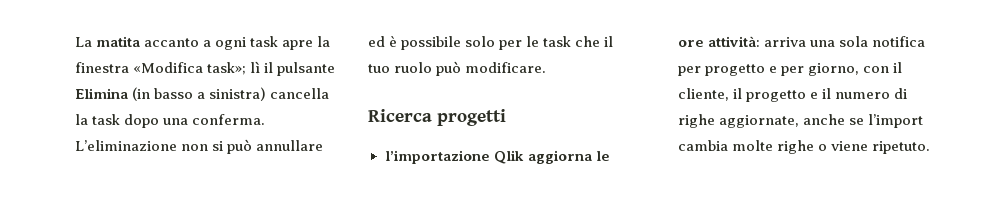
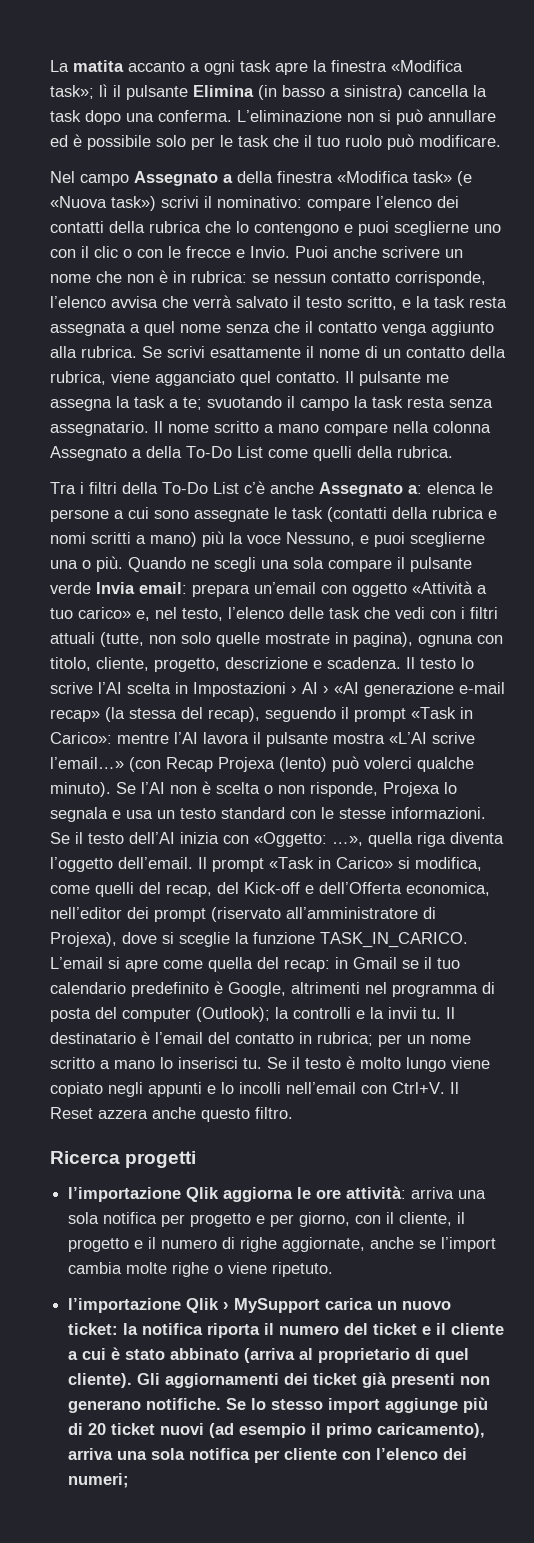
+ Nel campo Assegnato a della finestra «Modifica task» (e «Nuova task») scrivi il nominativo: compare l’elenco dei contatti della rubrica che lo contengono e puoi sceglierne uno con il clic o con le frecce e Invio. Puoi anche scrivere un nome che non è in rubrica: se nessun contatto corrisponde, l’elenco avvisa che verrà salvato il testo scritto, e la task resta assegnata a quel nome senza che il contatto venga aggiunto alla rubrica. Se scrivi esattamente il nome di un contatto della rubrica, viene agganciato quel contatto. Il pulsante me assegna la task a te; svuotando il campo la task resta senza assegnatario. Il nome scritto a mano compare nella colonna Assegnato a della To-Do List come quelli della rubrica.
+ Tra i filtri della To-Do List c’è anche Assegnato a: elenca le persone a cui sono assegnate le task (contatti della rubrica e nomi scritti a mano) più la voce Nessuno, e puoi sceglierne una o più. Quando ne scegli una sola compare il pulsante verde Invia email: prepara un’email con oggetto «Attività a tuo carico» e, nel testo, l’elenco delle task che vedi con i filtri attuali (tutte, non solo quelle mostrate in pagina), ognuna con titolo, cliente, progetto, descrizione e scadenza. Il testo lo scrive l’AI scelta in Impostazioni › AI › «AI generazione e-mail recap» (la stessa del recap), seguendo il prompt «Task in Carico»: mentre l’AI lavora il pulsante mostra «L’AI scrive l’email…» (con Recap Projexa (lento) può volerci qualche minuto). Se l’AI non è scelta o non risponde, Projexa lo segnala e usa un testo standard con le stesse informazioni. Se il testo dell’AI inizia con «Oggetto: …», quella riga diventa l’oggetto dell’email. Il prompt «Task in Carico» si modifica, come quelli del recap, del Kick-off e dell’Offerta economica, nell’editor dei prompt (riservato all’amministratore di Projexa), dove si sceglie la funzione TASK_IN_CARICO. L’email si apre come quella del recap: in Gmail se il tuo calendario predefinito è Google, altrimenti nel programma di posta del computer (Outlook); la controlli e la invii tu. Il destinatario è l’email del contatto in rubrica; per un nome scritto a mano lo inserisci tu. Se il testo è molto lungo viene copiato negli appunti e lo incolli nell’email con Ctrl+V. Il Reset azzera anche questo filtro.
+ l’importazione Qlik › MySupport carica un nuovo ticket: la notifica riporta il numero del ticket e il cliente a cui è stato abbinato (arriva al proprietario di quel cliente). Gli aggiornamenti dei ticket già presenti non generano notifiche. Se lo stesso import aggiunge più di 20 ticket nuovi (ad esempio il primo caricamento), arriva una sola notifica per cliente con l’elenco dei numeri;

